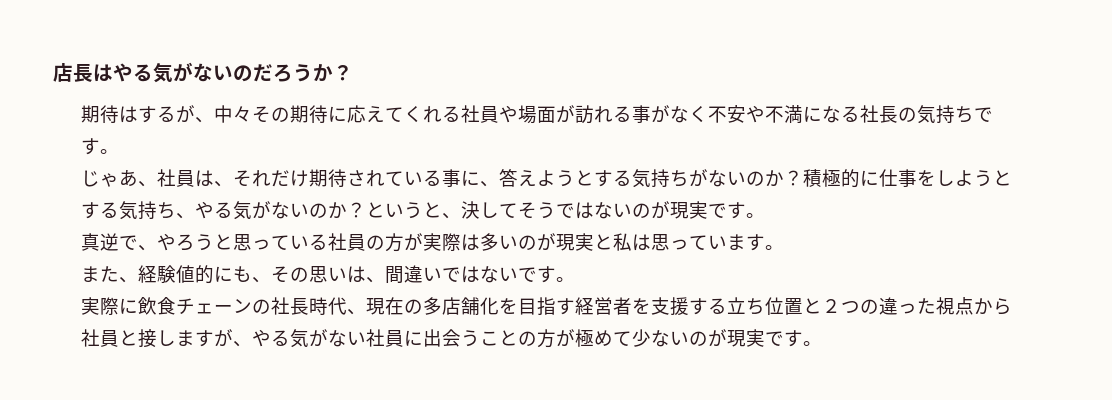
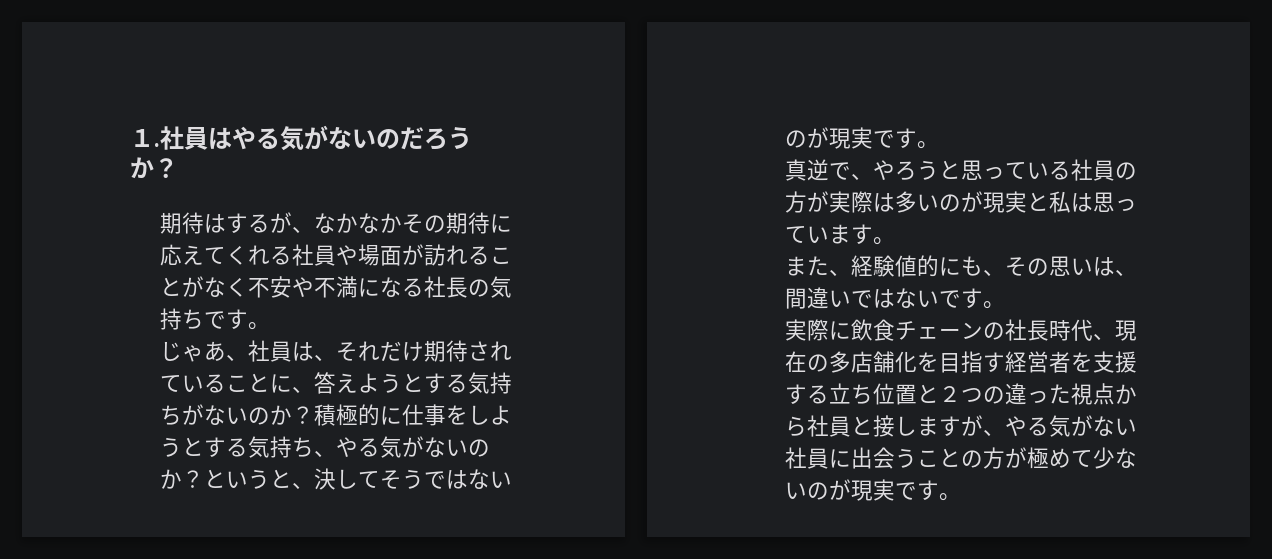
- 店長はやる気がないのだろうか？
+ １.社員はやる気がないのだろうか？
- 期待はするが、中々その期待に応えてくれる社員や場面が訪れる事がなく不安や不満になる社長の気持ちです。
+ 期待はするが、なかなかその期待に応えてくれる社員や場面が訪れることがなく不安や不満になる社長の気持ちです。
- じゃあ、社員は、それだけ期待されている事に、答えようとする気持ちがないのか？
+ じゃあ、社員は、それだけ期待されていることに、答えようとする気持ちがないのか？

